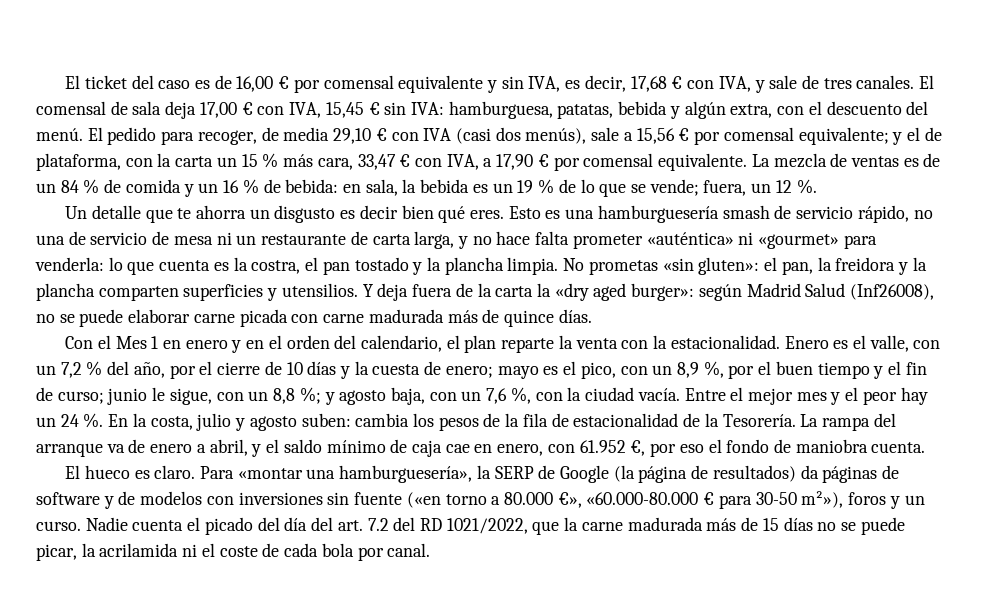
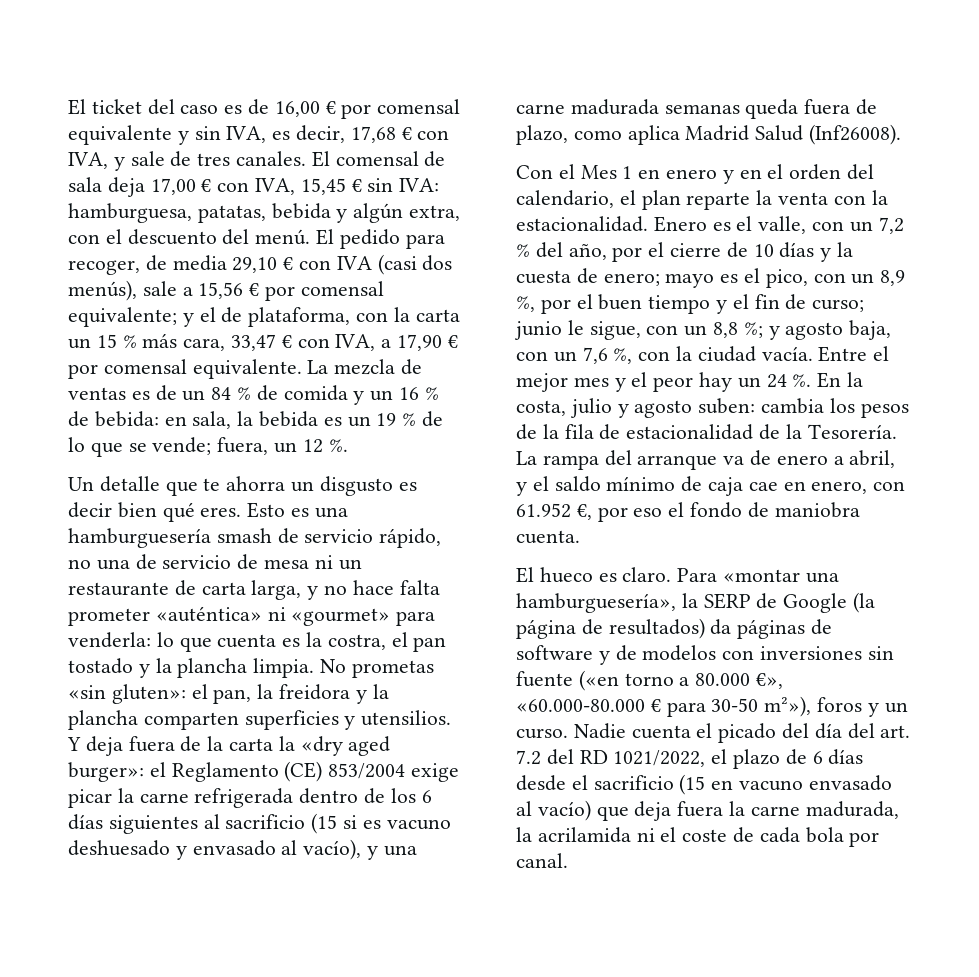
- Y deja fuera de la carta la «dry aged burger»: según Madrid Salud (Inf26008), no se puede elaborar carne picada con carne madurada más de quince días.
+ Y deja fuera de la carta la «dry aged burger»: el Reglamento (CE) 853/2004 exige picar la carne refrigerada dentro de los 6 días siguientes al sacrificio (15 si es vacuno deshuesado y envasado al vacío), y una carne madurada semanas queda fuera de plazo, como aplica Madrid Salud (Inf26008).
- Nadie cuenta el picado del día del art. 7.2 del RD 1021/2022, que la carne madurada más de 15 días no se puede picar, la acrilamida ni el coste de cada bola por canal.
+ Nadie cuenta el picado del día del art. 7.2 del RD 1021/2022, el plazo de 6 días desde el sacrificio (15 en vacuno envasado al vacío) que deja fuera la carne madurada, la acrilamida ni el coste de cada bola por canal.

